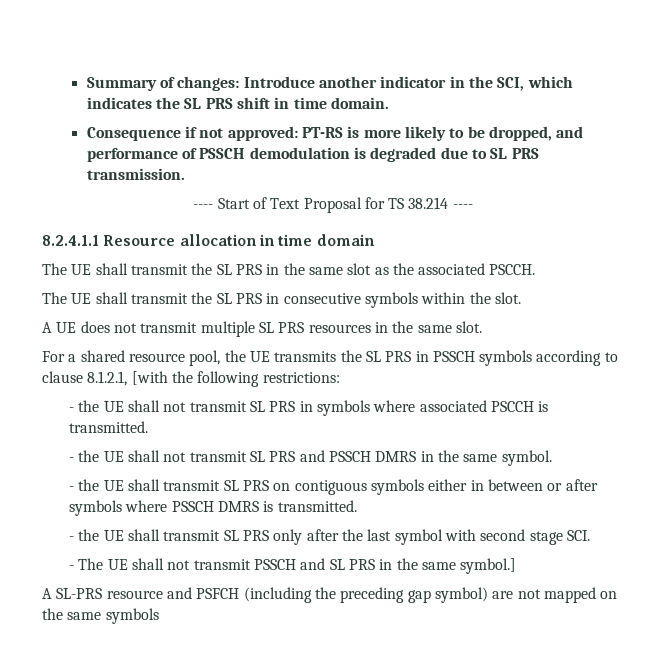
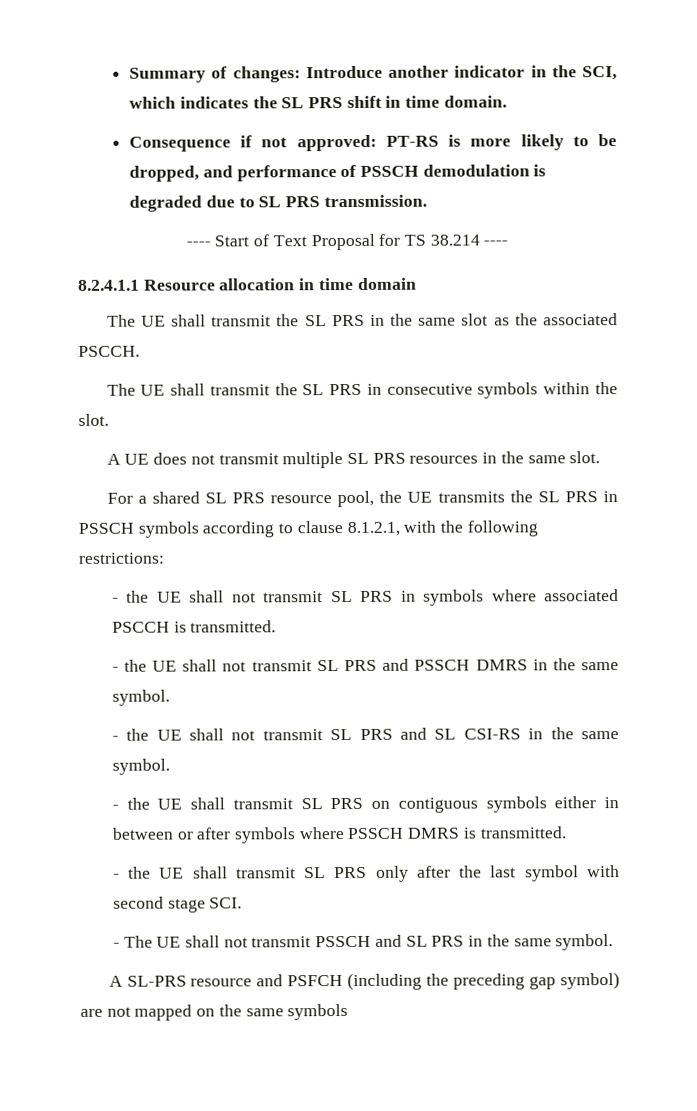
- For a shared resource pool, the UE transmits the SL PRS in PSSCH symbols according to clause 8.1.2.1, [with the following restrictions:
+ For a shared SL PRS resource pool, the UE transmits the SL PRS in PSSCH symbols according to clause 8.1.2.1, with the following restrictions:
+ - the UE shall not transmit SL PRS and SL CSI-RS in the same symbol.
- - The UE shall not transmit PSSCH and SL PRS in the same symbol.]
+ - The UE shall not transmit PSSCH and SL PRS in the same symbol.

